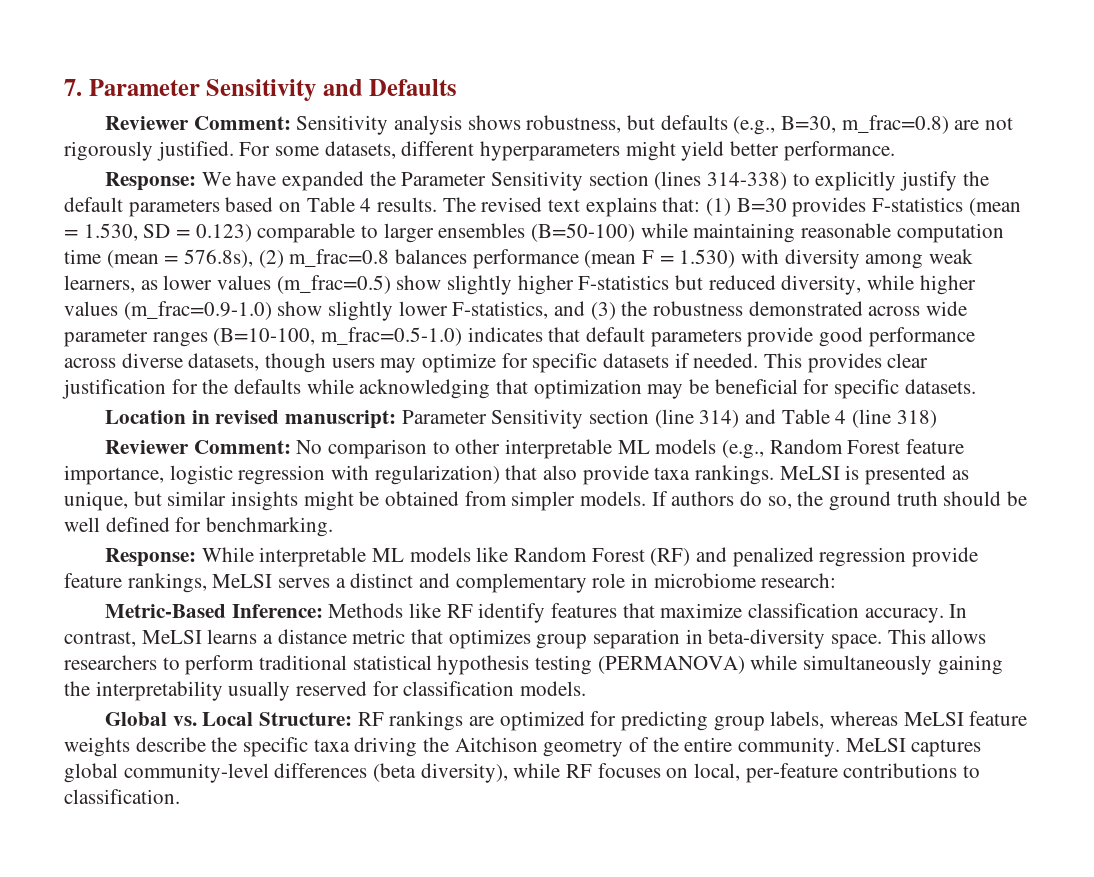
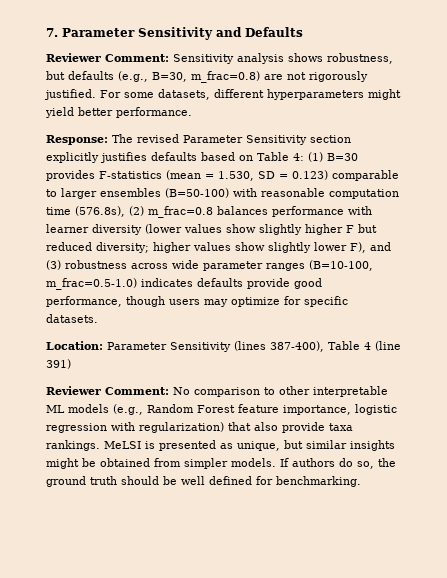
- Response: We have expanded the Parameter Sensitivity section (lines 314-338) to explicitly justify the default parameters based on Table 4 results. The revised text explains that: (1) B=30 provides F-statistics (mean = 1.530, SD = 0.123) comparable to larger ensembles (B=50-100) while maintaining reasonable computation time (mean = 576.8s), (2) m_frac=0.8 balances performance (mean F = 1.530) with diversity among weak learners, as lower values (m_frac=0.5) show slightly higher F-statistics but reduced diversity, while higher values (m_frac=0.9-1.0) show slightly lower F-statistics, and (3) the robustness demonstrated across wide parameter ranges (B=10-100, m_frac=0.5-1.0) indicates that default parameters provide good performance across diverse datasets, though users may optimize for specific datasets if needed. This provides clear justification for the defaults while acknowledging that optimization may be beneficial for specific datasets.
- Location in revised manuscript: Parameter Sensitivity section (line 314) and Table 4 (line 318)
+ Response: The revised Parameter Sensitivity section explicitly justifies defaults based on Table 4: (1) B=30 provides F-statistics (mean = 1.530, SD = 0.123) comparable to larger ensembles (B=50-100) with reasonable computation time (576.8s), (2) m_frac=0.8 balances performance with learner diversity (lower values show slightly higher F but reduced diversity; higher values show slightly lower F), and (3) robustness across wide parameter ranges (B=10-100, m_frac=0.5-1.0) indicates defaults provide good performance, though users may optimize for specific datasets.
+ Location: Parameter Sensitivity (lines 387-400), Table 4 (line 391)
- Response: While interpretable ML models like Random Forest (RF) and penalized regression provide feature rankings, MeLSI serves a distinct and complementary role in microbiome research:
- Metric-Based Inference: Methods like RF identify features that maximize classification accuracy. In contrast, MeLSI learns a distance metric that optimizes group separation in beta-diversity space. This allows researchers to perform traditional statistical hypothesis testing (PERMANOVA) while simultaneously gaining the interpretability usually reserved for classification models.
- Global vs. Local Structure: RF rankings are optimized for predicting group labels, whereas MeLSI feature weights describe the specific taxa driving the Aitchison geometry of the entire community. MeLSI captures global community-level differences (beta diversity), while RF focuses on local, per-feature contributions to classification.

